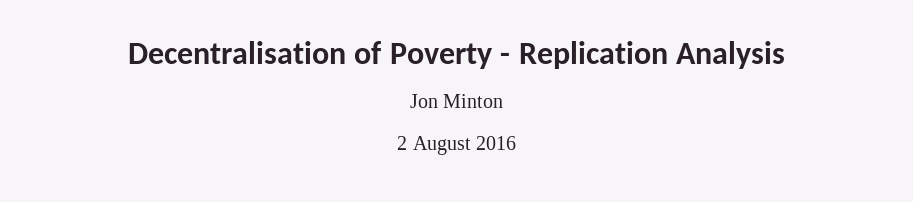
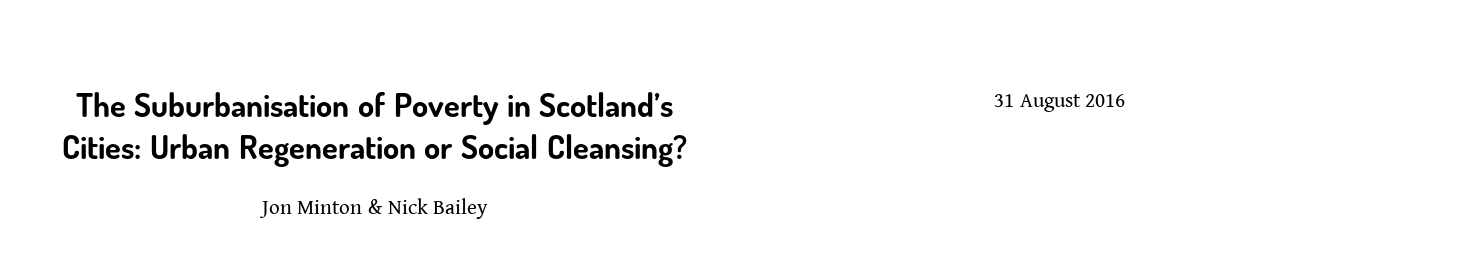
- Decentralisation of Poverty - Replication Analysis
- Jon Minton
- 2 August 2016
+ The Suburbanisation of Poverty in Scotland’s Cities: Urban Regeneration or Social Cleansing?
+ Jon Minton & Nick Bailey
+ 31 August 2016

